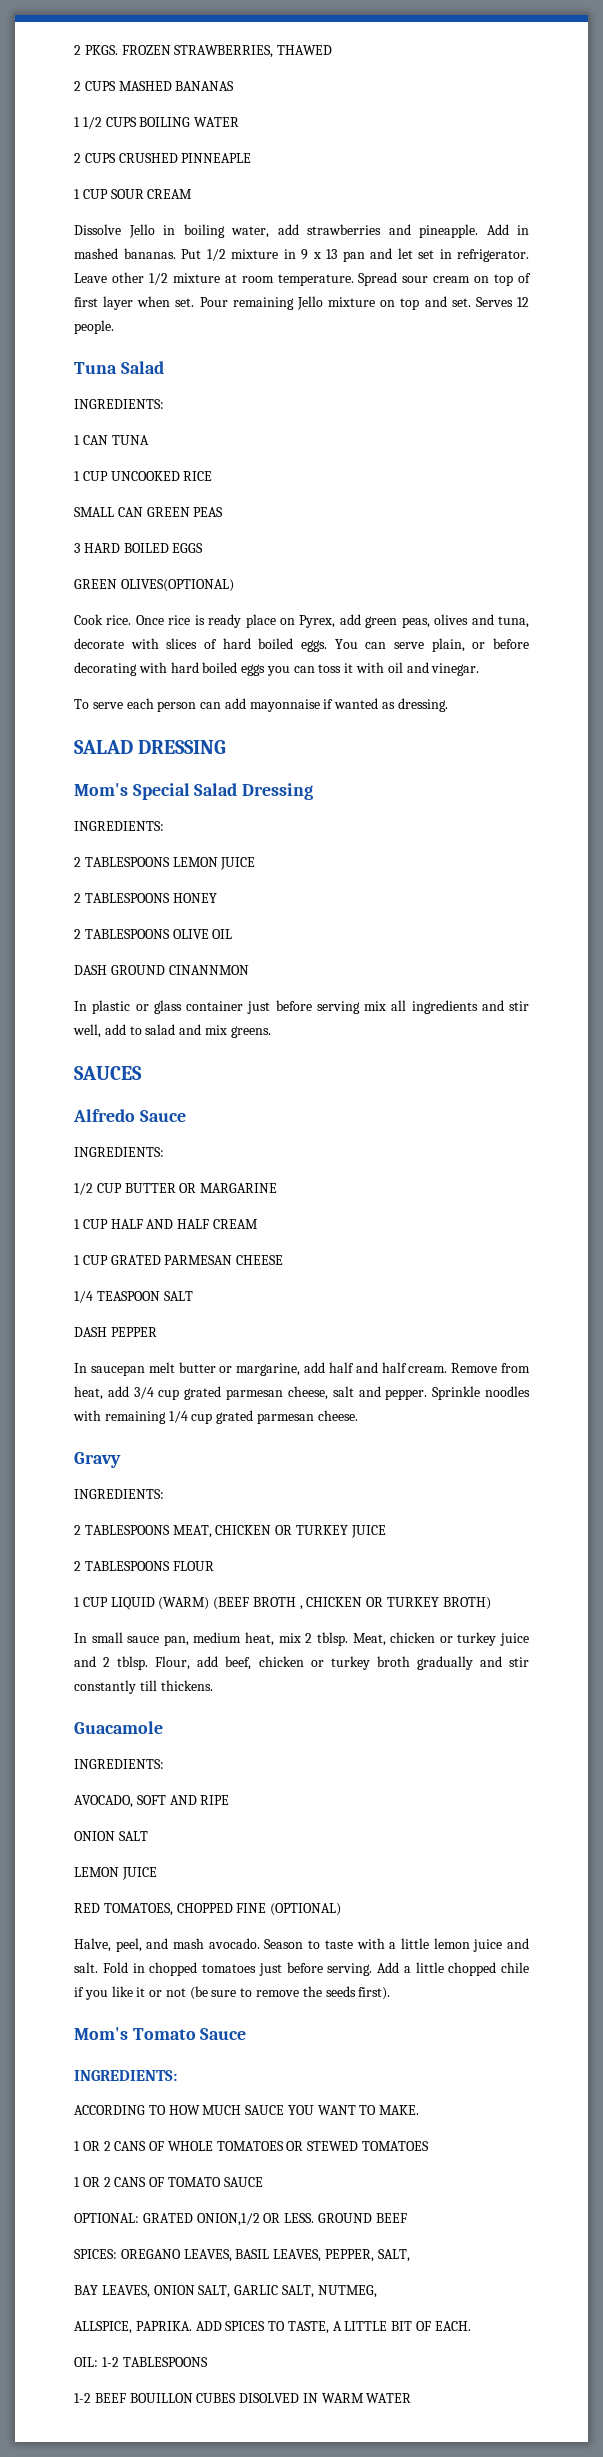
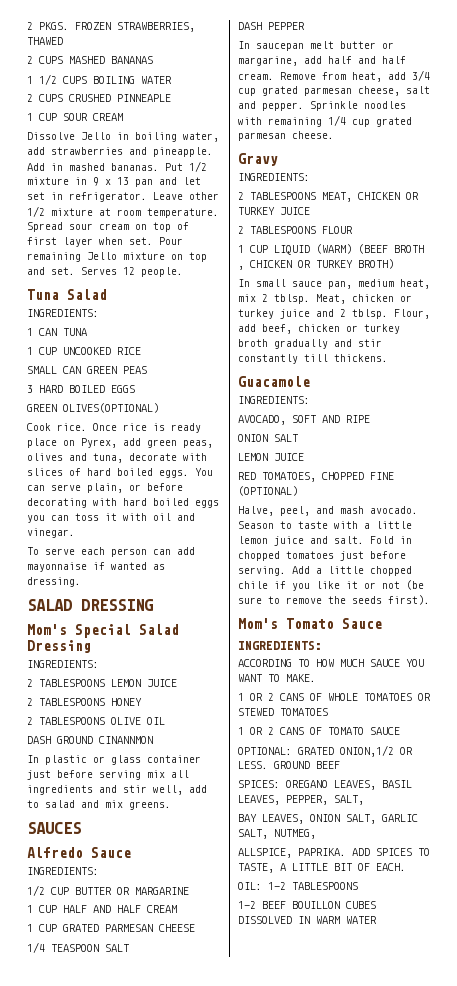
- 1-2 BEEF BOUILLON CUBES DISOLVED IN WARM WATER
+ 1-2 BEEF BOUILLON CUBES DISSOLVED IN WARM WATER

